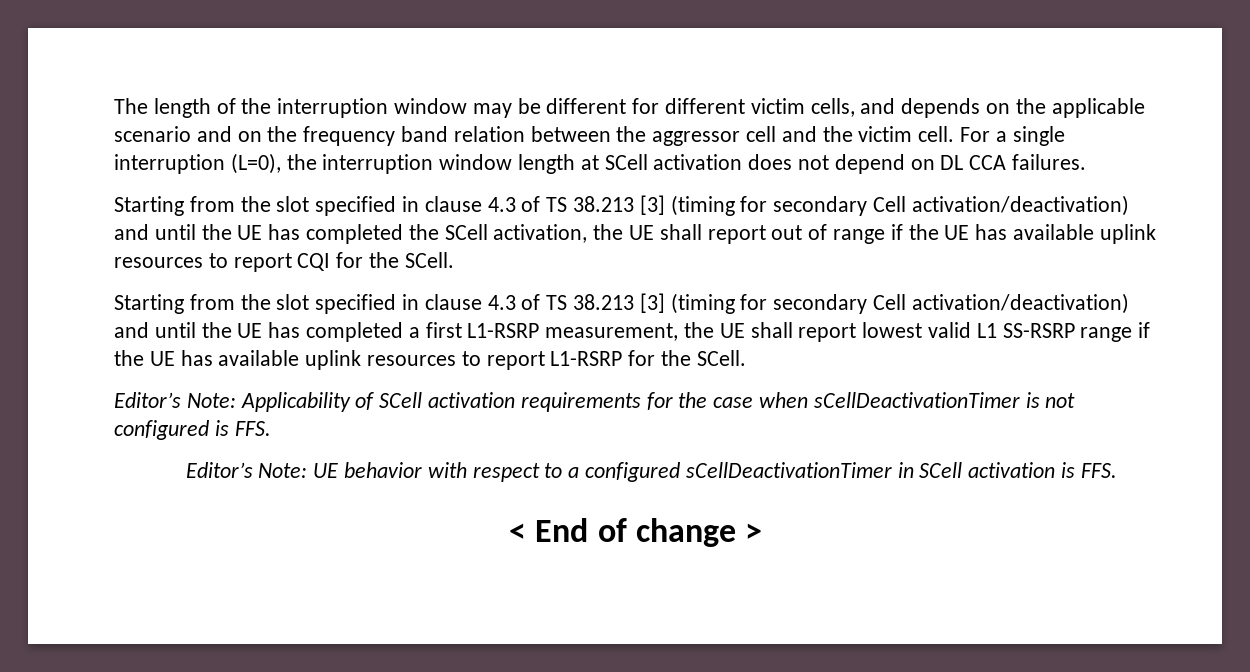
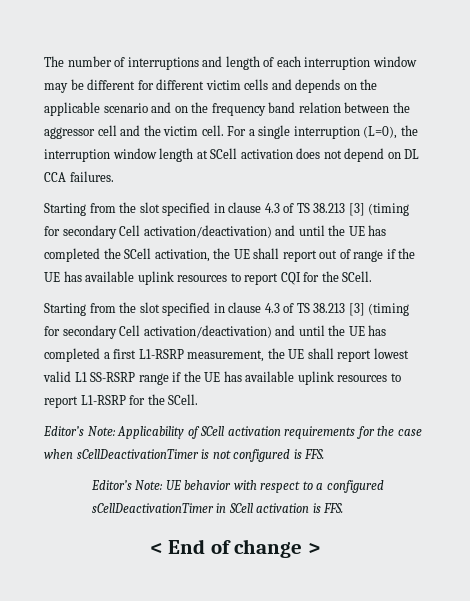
- The length of the interruption window may be different for different victim cells, and depends on the applicable scenario and on the frequency band relation between the aggressor cell and the victim cell.
+ The number of interruptions and length of each interruption window may be different for different victim cells and depends on the applicable scenario and on the frequency band relation between the aggressor cell and the victim cell.

